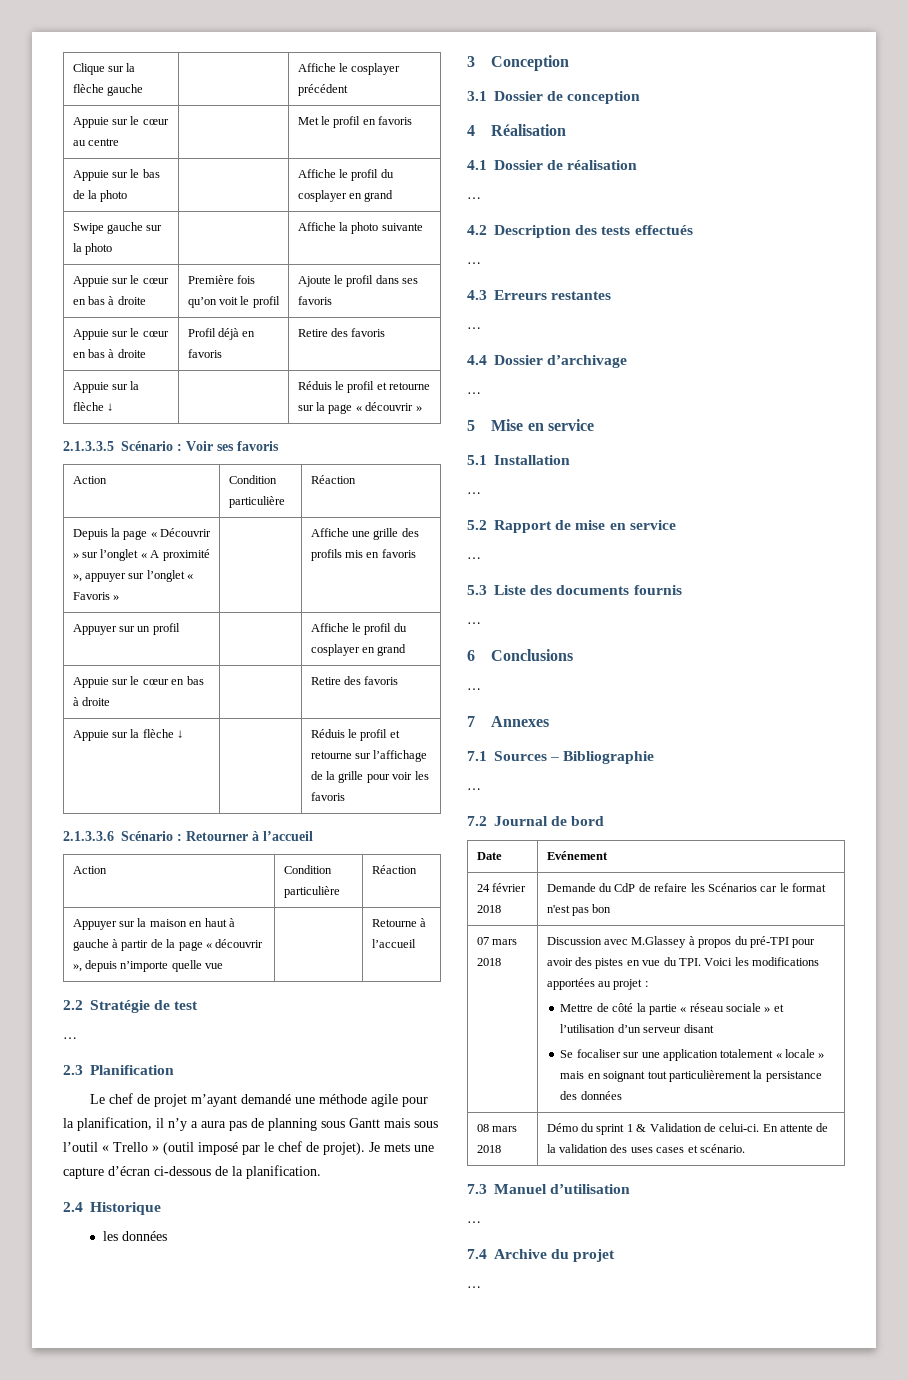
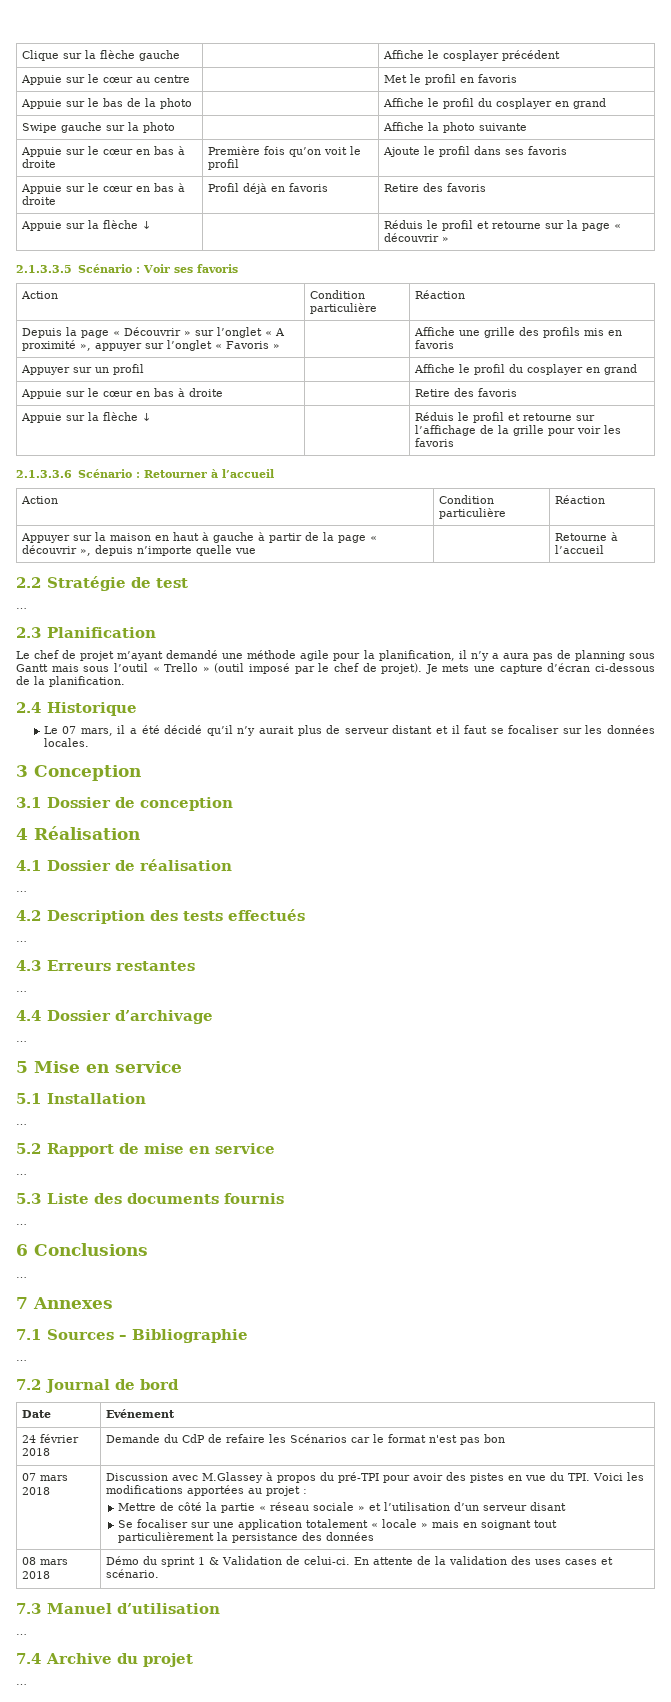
- les données
+ Le 07 mars, il a été décidé qu’il n’y aurait plus de serveur distant et il faut se focaliser sur les données locales.

